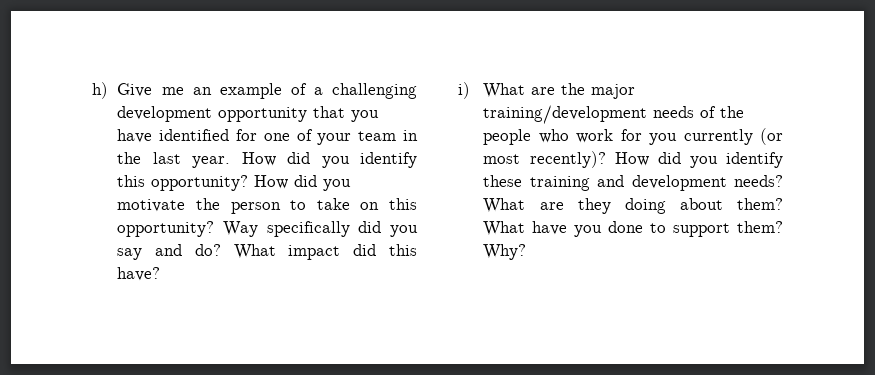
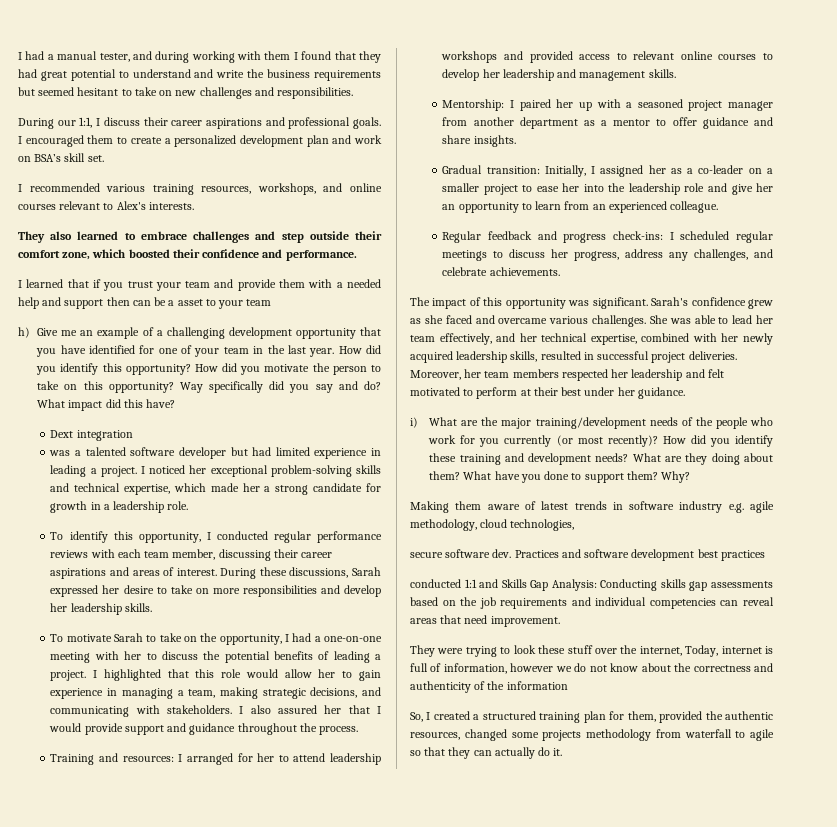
+ I had a manual tester, and during working with them I found that they had great potential to understand and write the business requirements but seemed hesitant to take on new challenges and responsibilities.
+ During our 1:1, I discuss their career aspirations and professional goals. I encouraged them to create a personalized development plan and work on BSA’s skill set.
+ I recommended various training resources, workshops, and online courses relevant to Alex's interests.
+ They also learned to embrace challenges and step outside their comfort zone, which boosted their confidence and performance.
+ I learned that if you trust your team and provide them with a needed help and support then can be a asset to your team
+ Dext integration
+ was a talented software developer but had limited experience in leading a project. I noticed her exceptional problem-solving skills and technical expertise, which made her a strong candidate for growth in a leadership role.
+ To identify this opportunity, I conducted regular performance reviews with each team member, discussing their career aspirations and areas of interest. During these discussions, Sarah expressed her desire to take on more responsibilities and develop her leadership skills.
+ To motivate Sarah to take on the opportunity, I had a one-on-one meeting with her to discuss the potential benefits of leading a project. I highlighted that this role would allow her to gain experience in managing a team, making strategic decisions, and communicating with stakeholders. I also assured her that I would provide support and guidance throughout the process.
+ Training and resources: I arranged for her to attend leadership workshops and provided access to relevant online courses to develop her leadership and management skills.
+ Mentorship: I paired her up with a seasoned project manager from another department as a mentor to offer guidance and share insights.
+ Gradual transition: Initially, I assigned her as a co-leader on a smaller project to ease her into the leadership role and give her an opportunity to learn from an experienced colleague.
+ Regular feedback and progress check-ins: I scheduled regular meetings to discuss her progress, address any challenges, and celebrate achievements.
+ The impact of this opportunity was significant. Sarah's confidence grew as she faced and overcame various challenges. She was able to lead her team effectively, and her technical expertise, combined with her newly acquired leadership skills, resulted in successful project deliveries. Moreover, her team members respected her leadership and felt motivated to perform at their best under her guidance.
+ Making them aware of latest trends in software industry e.g. agile methodology, cloud technologies,
+ secure software dev. Practices and software development best practices
+ conducted 1:1 and Skills Gap Analysis: Conducting skills gap assessments based on the job requirements and individual competencies can reveal areas that need improvement.
+ They were trying to look these stuff over the internet, Today, internet is full of information, however we do not know about the correctness and authenticity of the information
+ So, I created a structured training plan for them, provided the authentic resources, changed some projects methodology from waterfall to agile so that they can actually do it.

